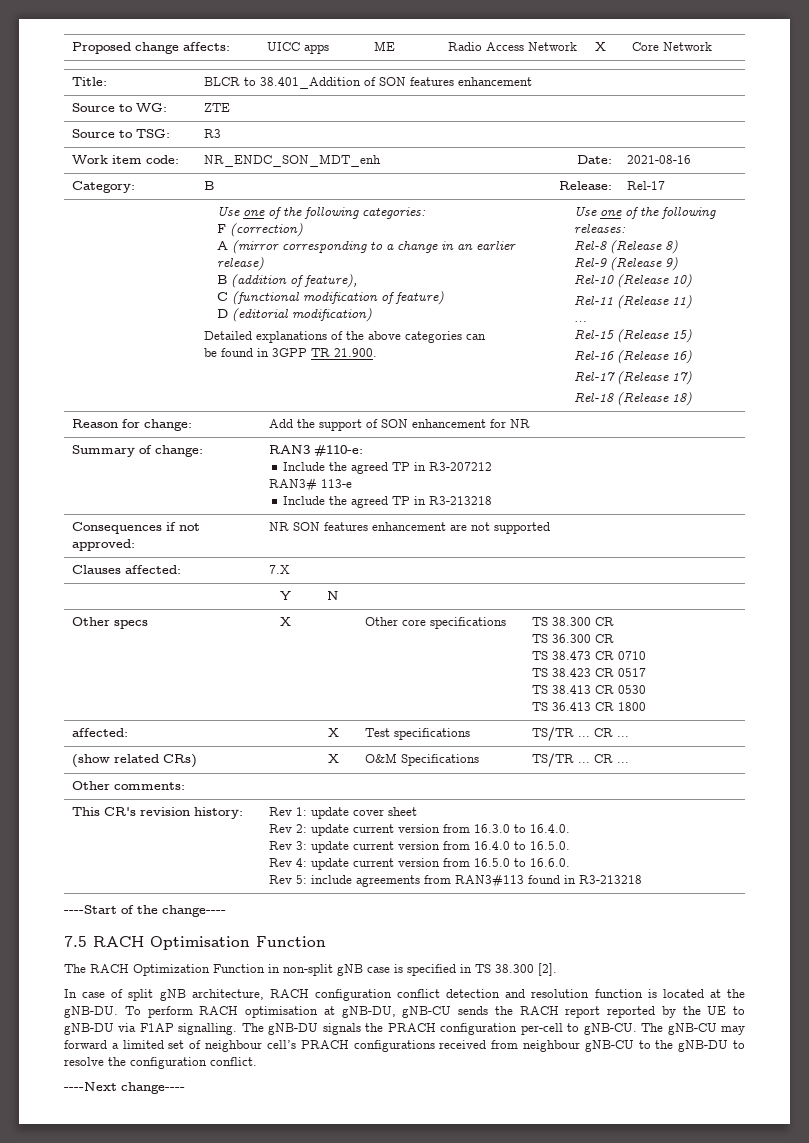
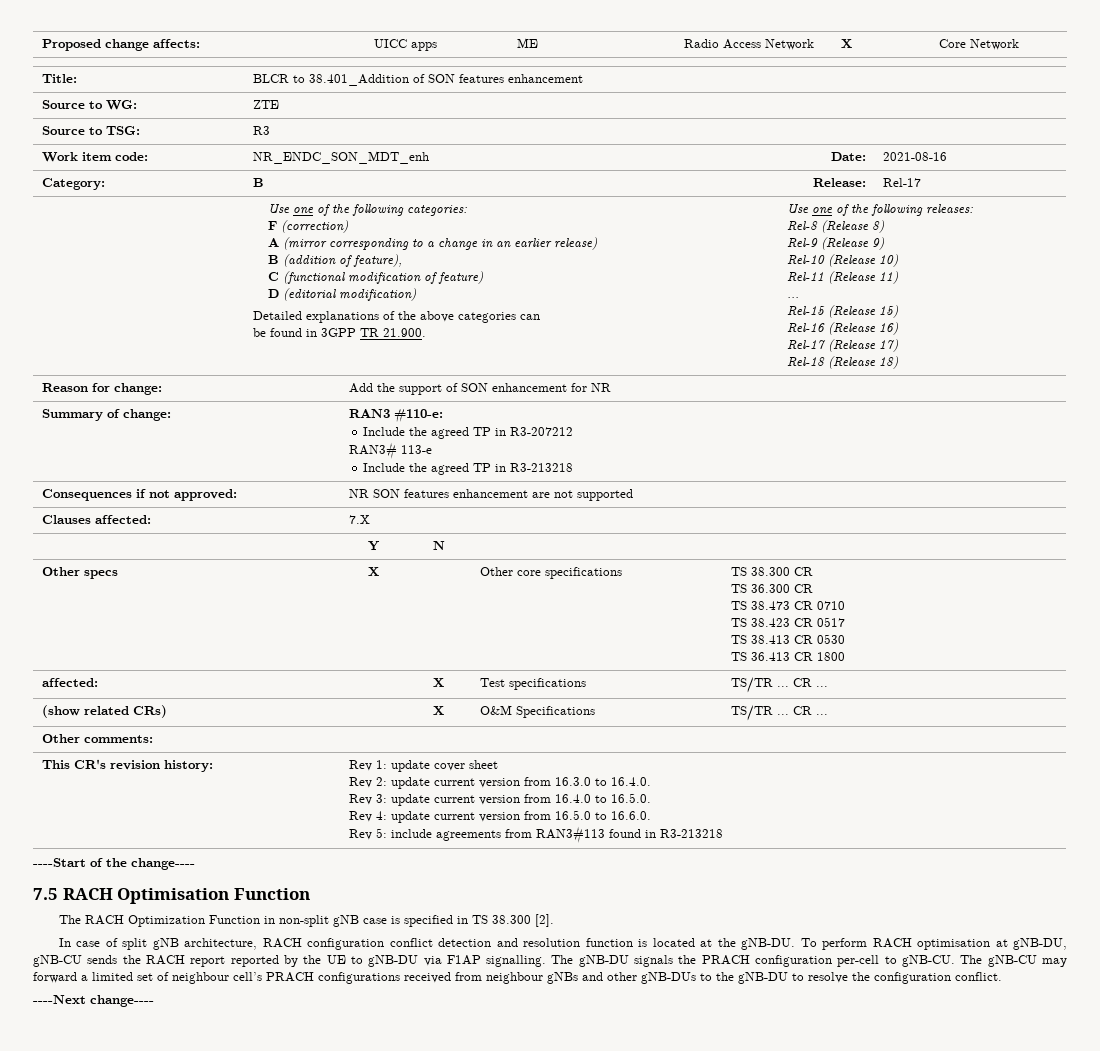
- The gNB-CU may forward a limited set of neighbour cell’s PRACH configurations received from neighbour gNB-CU to the gNB-DU to resolve the configuration conflict.
+ The gNB-CU may forward a limited set of neighbour cell’s PRACH configurations received from neighbour gNBs and other gNB-DUs to the gNB-DU to resolve the configuration conflict.

